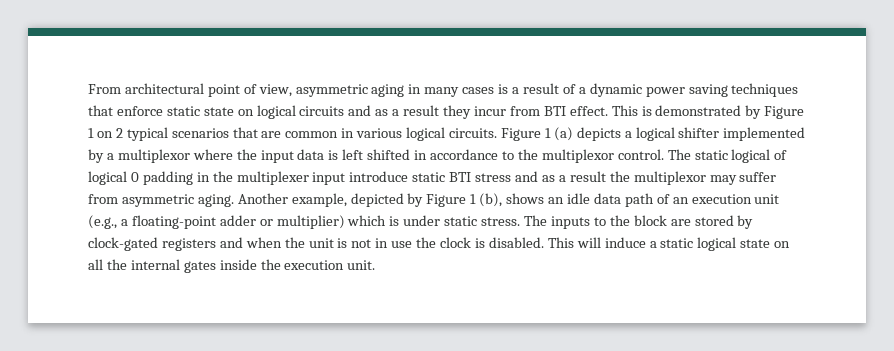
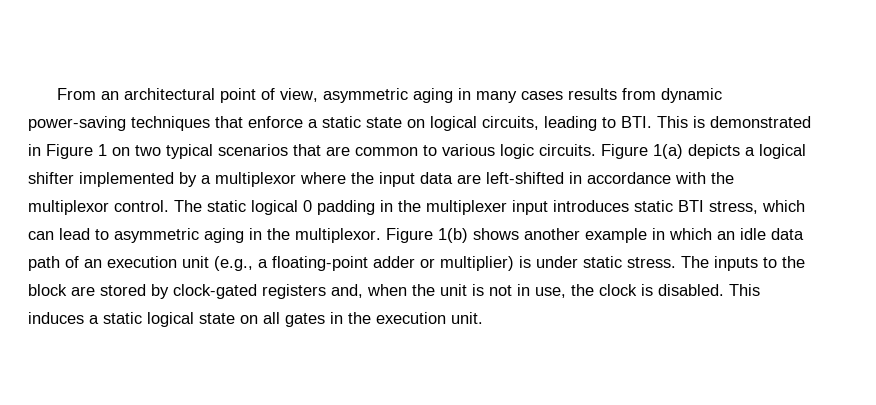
- From architectural point of view, asymmetric aging in many cases is a result of a dynamic power saving techniques that enforce static state on logical circuits and as a result they incur from BTI effect. This is demonstrated by Figure 1 on 2 typical scenarios that are common in various logical circuits. Figure 1 (a) depicts a logical shifter implemented by a multiplexor where the input data is left shifted in accordance to the multiplexor control.
+ From an architectural point of view, asymmetric aging in many cases results from dynamic power-saving techniques that enforce a static state on logical circuits, leading to BTI. This is demonstrated in Figure 1 on two typical scenarios that are common to various logic circuits. Figure 1(a) depicts a logical shifter implemented by a multiplexor where the input data are left-shifted in accordance with the multiplexor control.
- The static logical of logical 0 padding in the multiplexer input introduce static BTI stress and as a result the multiplexor may suffer from asymmetric aging. Another example, depicted by Figure 1 (b), shows an idle data path of an execution unit (e.g., a floating-point adder or multiplier) which is under static stress.
+ The static logical 0 padding in the multiplexer input introduces static BTI stress, which can lead to asymmetric aging in the multiplexor. Figure 1(b) shows another example in which an idle data path of an execution unit (e.g., a floating-point adder or multiplier) is under static stress.
- The inputs to the block are stored by clock-gated registers and when the unit is not in use the clock is disabled.
+ The inputs to the block are stored by clock-gated registers and, when the unit is not in use, the clock is disabled.
- This will induce a static logical state on all the internal gates inside the execution unit.
+ This induces a static logical state on all gates in the execution unit.

